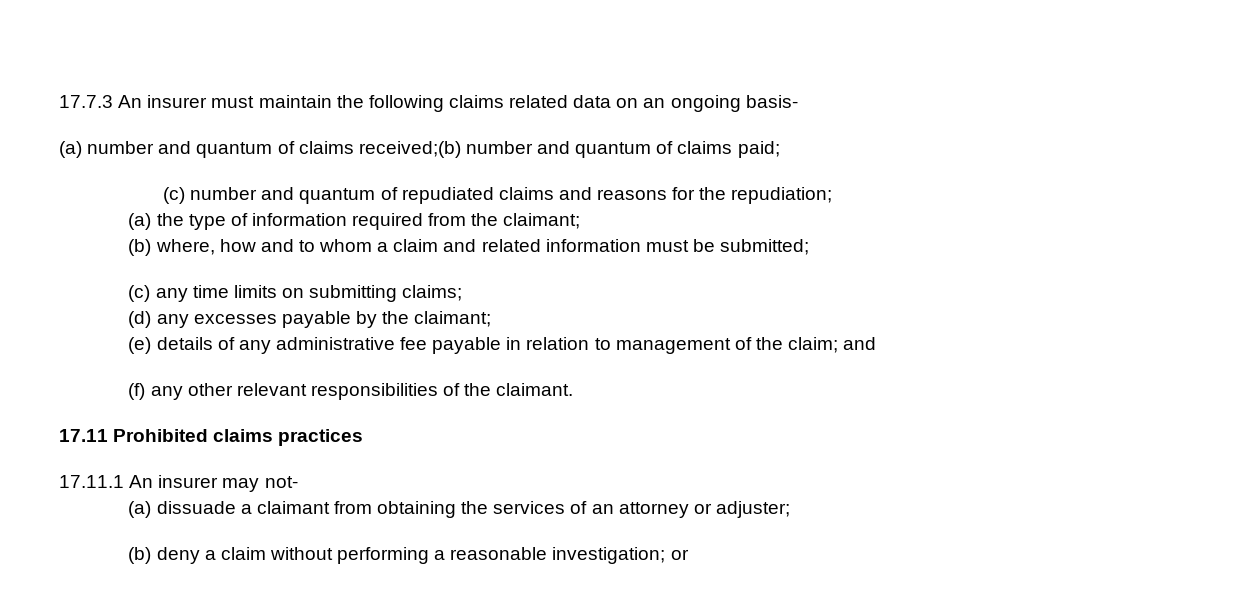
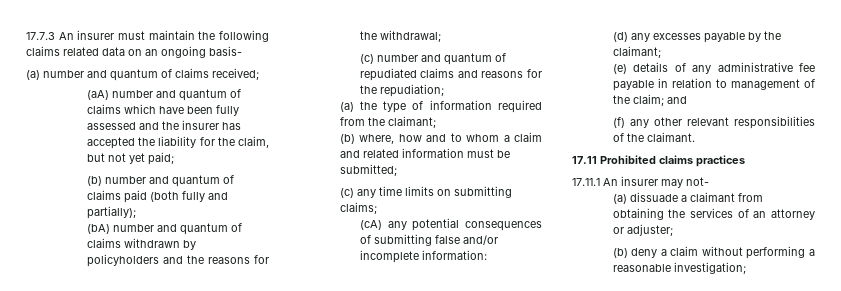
- (a) number and quantum of claims received;(b) number and quantum of claims paid;
+ (a) number and quantum of claims received;
+ (aA) number and quantum of claims which have been fully assessed and the insurer has accepted the liability for the claim, but not yet paid;
+ (b) number and quantum of claims paid (both fully and partially);
+ (bA) number and quantum of claims withdrawn by policyholders and the reasons for the withdrawal;
+ (cA) any potential consequences of submitting false and/or incomplete information:
- (b) deny a claim without performing a reasonable investigation; or
+ (b) deny a claim without performing a reasonable investigation;

